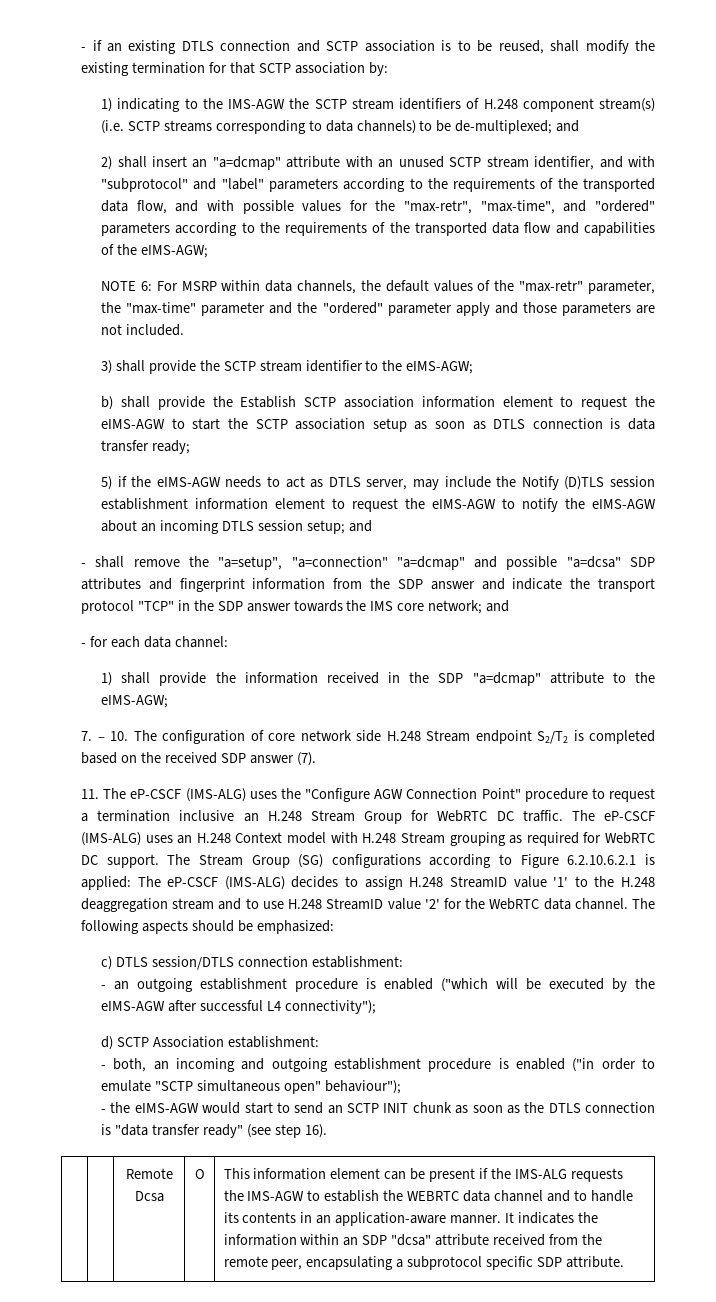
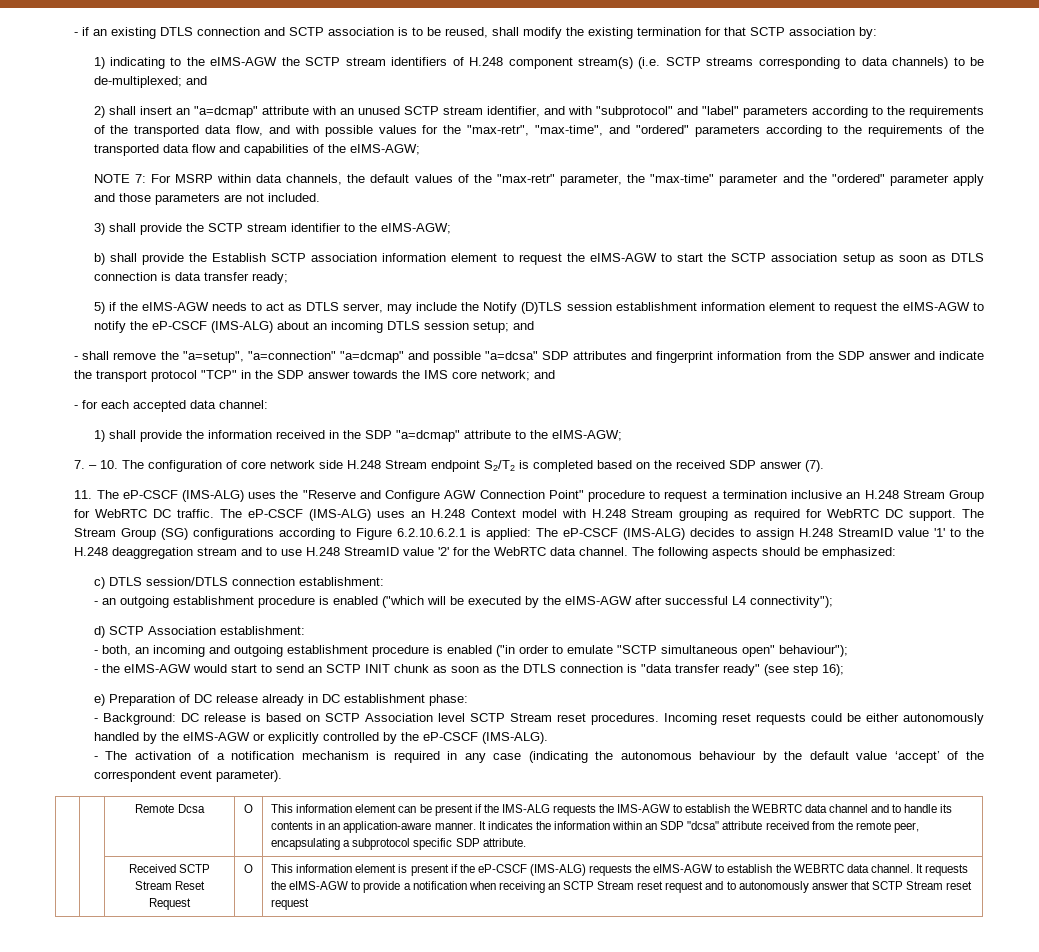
- 1) indicating to the IMS-AGW the SCTP stream identifiers of H.248 component stream(s) (i.e. SCTP streams corresponding to data channels) to be de-multiplexed; and
+ 1) indicating to the eIMS-AGW the SCTP stream identifiers of H.248 component stream(s) (i.e. SCTP streams corresponding to data channels) to be de-multiplexed; and
- NOTE 6: For MSRP within data channels, the default values of the "max-retr" parameter, the "max-time" parameter and the "ordered" parameter apply and those parameters are not included.
+ NOTE 7: For MSRP within data channels, the default values of the "max-retr" parameter, the "max-time" parameter and the "ordered" parameter apply and those parameters are not included.
- 5) if the eIMS-AGW needs to act as DTLS server, may include the Notify (D)TLS session establishment information element to request the eIMS-AGW to notify the eIMS-AGW about an incoming DTLS session setup; and
+ 5) if the eIMS-AGW needs to act as DTLS server, may include the Notify (D)TLS session establishment information element to request the eIMS-AGW to notify the eP-CSCF (IMS-ALG) about an incoming DTLS session setup; and
- - for each data channel:
+ - for each accepted data channel:
- 11. The eP-CSCF (IMS-ALG) uses the "Configure AGW Connection Point" procedure to request a termination inclusive an H.248 Stream Group for WebRTC DC traffic.
+ 11. The eP-CSCF (IMS-ALG) uses the "Reserve and Configure AGW Connection Point" procedure to request a termination inclusive an H.248 Stream Group for WebRTC DC traffic.
- - the eIMS-AGW would start to send an SCTP INIT chunk as soon as the DTLS connection is "data transfer ready" (see step 16).
+ - the eIMS-AGW would start to send an SCTP INIT chunk as soon as the DTLS connection is "data transfer ready" (see step 16);
+ e) Preparation of DC release already in DC establishment phase:
+ - Background: DC release is based on SCTP Association level SCTP Stream reset procedures. Incoming reset requests could be either autonomously handled by the eIMS-AGW or explicitly controlled by the eP-CSCF (IMS-ALG).
+ - The activation of a notification mechanism is required in any case (indicating the autonomous behaviour by the default value ‘accept’ of the correspondent event parameter).
+ Received SCTP Stream Reset Request | O | This information element is present if the eP-CSCF (IMS-ALG) requests the eIMS-AGW to establish the WEBRTC data channel. It requests the eIMS-AGW to provide a notification when receiving an SCTP Stream reset request and to autonomously answer that SCTP Stream reset request

